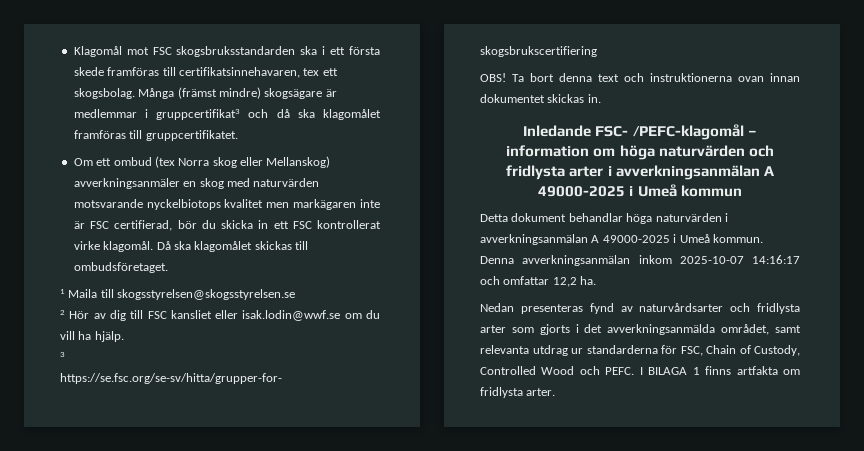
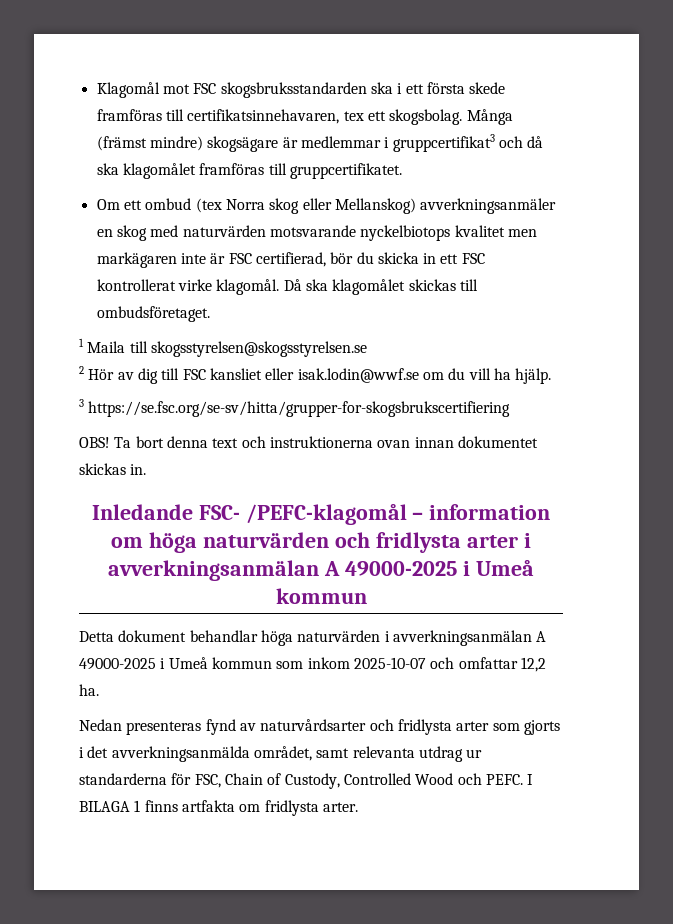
- Detta dokument behandlar höga naturvärden i avverkningsanmälan A 49000-2025 i Umeå kommun. Denna avverkningsanmälan inkom 2025-10-07 14:16:17 och omfattar 12,2 ha.
+ Detta dokument behandlar höga naturvärden i avverkningsanmälan A 49000-2025 i Umeå kommun som inkom 2025-10-07 och omfattar 12,2 ha.

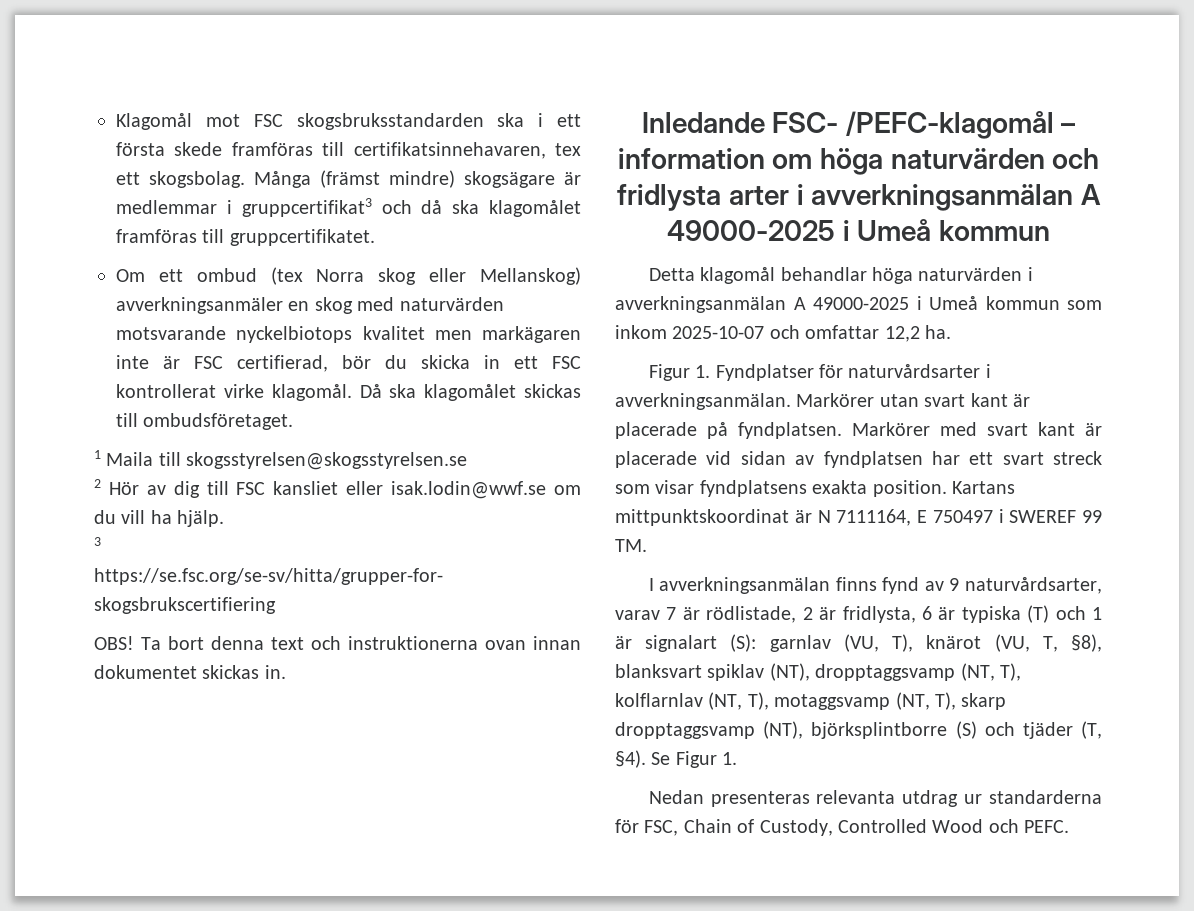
- Detta dokument behandlar höga naturvärden i avverkningsanmälan A 49000-2025 i Umeå kommun som inkom 2025-10-07 och omfattar 12,2 ha.
+ Detta klagomål behandlar höga naturvärden i avverkningsanmälan A 49000-2025 i Umeå kommun som inkom 2025-10-07 och omfattar 12,2 ha.
- Nedan presenteras fynd av naturvårdsarter och fridlysta arter som gjorts i det avverkningsanmälda området, samt relevanta utdrag ur standarderna för FSC, Chain of Custody, Controlled Wood och PEFC. I BILAGA 1 finns artfakta om fridlysta arter.
+ Figur 1. Fyndplatser för naturvårdsarter i avverkningsanmälan. Markörer utan svart kant är placerade på fyndplatsen. Markörer med svart kant är placerade vid sidan av fyndplatsen har ett svart streck som visar fyndplatsens exakta position. Kartans mittpunktskoordinat är N 7111164, E 750497 i SWEREF 99 TM.
+ I avverkningsanmälan finns fynd av 9 naturvårdsarter, varav 7 är rödlistade, 2 är fridlysta, 6 är typiska (T) och 1 är signalart (S): garnlav (VU, T), knärot (VU, T, §8), blanksvart spiklav (NT), dropptaggsvamp (NT, T), kolflarnlav (NT, T), motaggsvamp (NT, T), skarp dropptaggsvamp (NT), björksplintborre (S) och tjäder (T, §4). Se Figur 1.
+ Nedan presenteras relevanta utdrag ur standarderna för FSC, Chain of Custody, Controlled Wood och PEFC.

